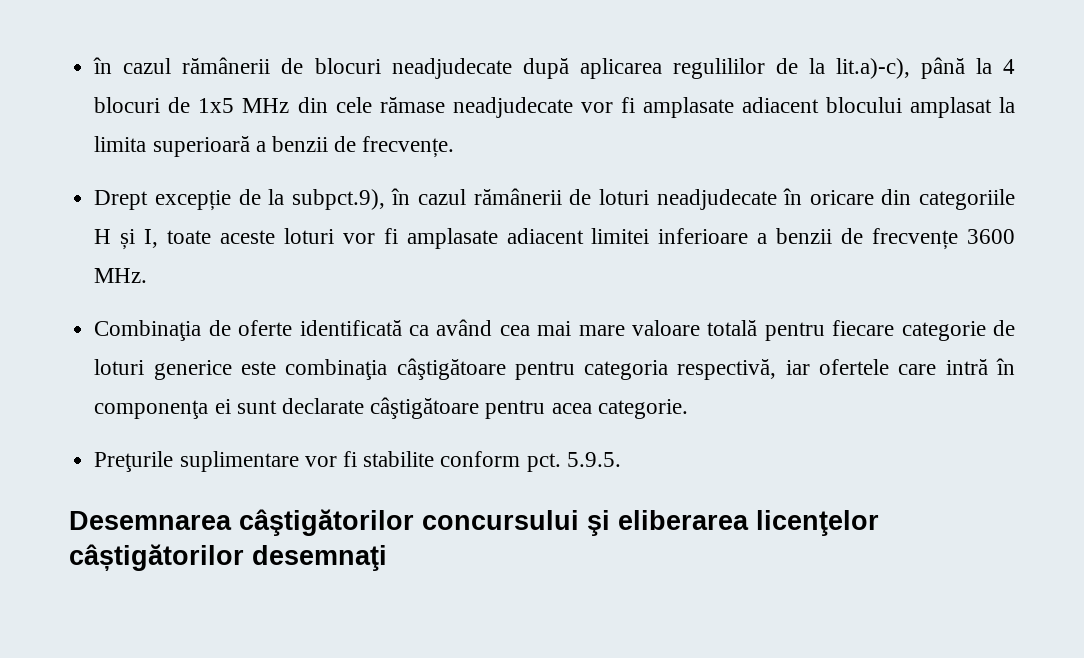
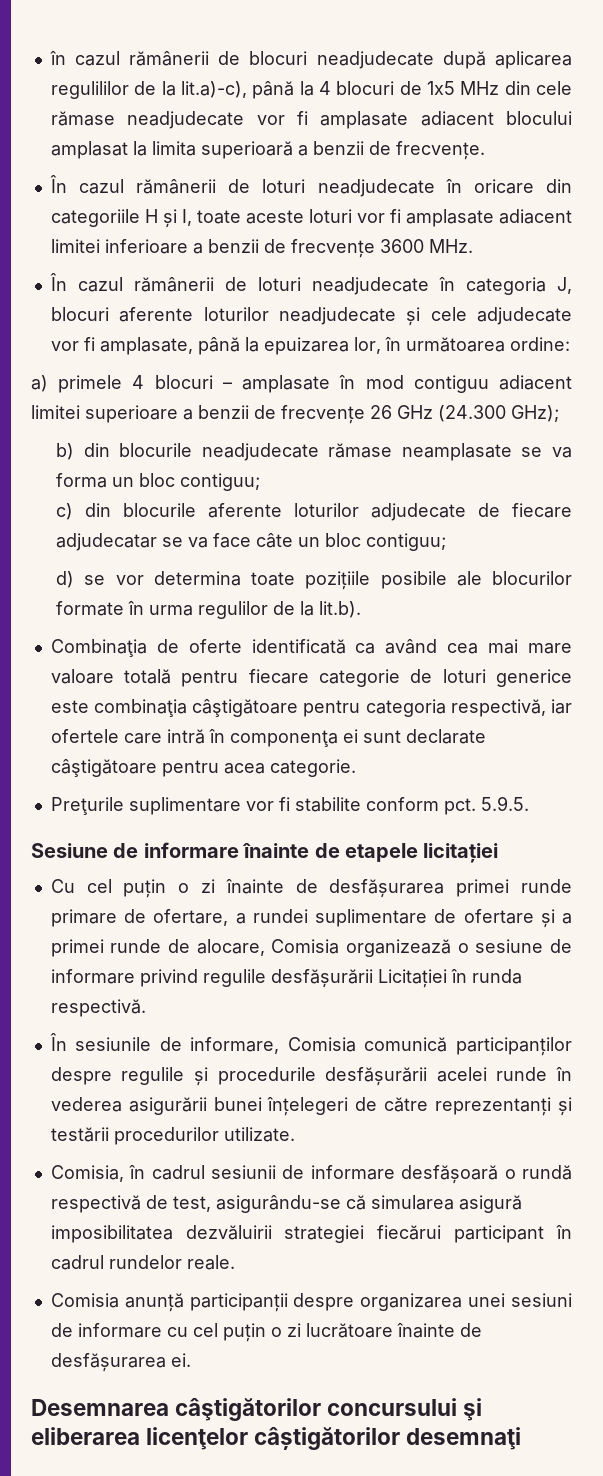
- Drept excepție de la subpct.9), în cazul rămânerii de loturi neadjudecate în oricare din categoriile H și I, toate aceste loturi vor fi amplasate adiacent limitei inferioare a benzii de frecvențe 3600 MHz.
+ În cazul rămânerii de loturi neadjudecate în oricare din categoriile H și I, toate aceste loturi vor fi amplasate adiacent limitei inferioare a benzii de frecvențe 3600 MHz.
+ În cazul rămânerii de loturi neadjudecate în categoria J, blocuri aferente loturilor neadjudecate și cele adjudecate vor fi amplasate, până la epuizarea lor, în următoarea ordine:
+ a) primele 4 blocuri – amplasate în mod contiguu adiacent limitei superioare a benzii de frecvențe 26 GHz (24.300 GHz);
+ b) din blocurile neadjudecate rămase neamplasate se va forma un bloc contiguu;
+ c) din blocurile aferente loturilor adjudecate de fiecare adjudecatar se va face câte un bloc contiguu;
+ d) se vor determina toate pozițiile posibile ale blocurilor formate în urma regulilor de la lit.b).
+ Sesiune de informare înainte de etapele licitației
+ Cu cel puțin o zi înainte de desfășurarea primei runde primare de ofertare, a rundei suplimentare de ofertare și a primei runde de alocare, Comisia organizează o sesiune de informare privind regulile desfășurării Licitației în runda respectivă.
+ În sesiunile de informare, Comisia comunică participanților despre regulile și procedurile desfășurării acelei runde în vederea asigurării bunei înțelegeri de către reprezentanți și testării procedurilor utilizate.
+ Comisia, în cadrul sesiunii de informare desfășoară o rundă respectivă de test, asigurându-se că simularea asigură imposibilitatea dezvăluirii strategiei fiecărui participant în cadrul rundelor reale.
+ Comisia anunță participanții despre organizarea unei sesiuni de informare cu cel puțin o zi lucrătoare înainte de desfășurarea ei.

